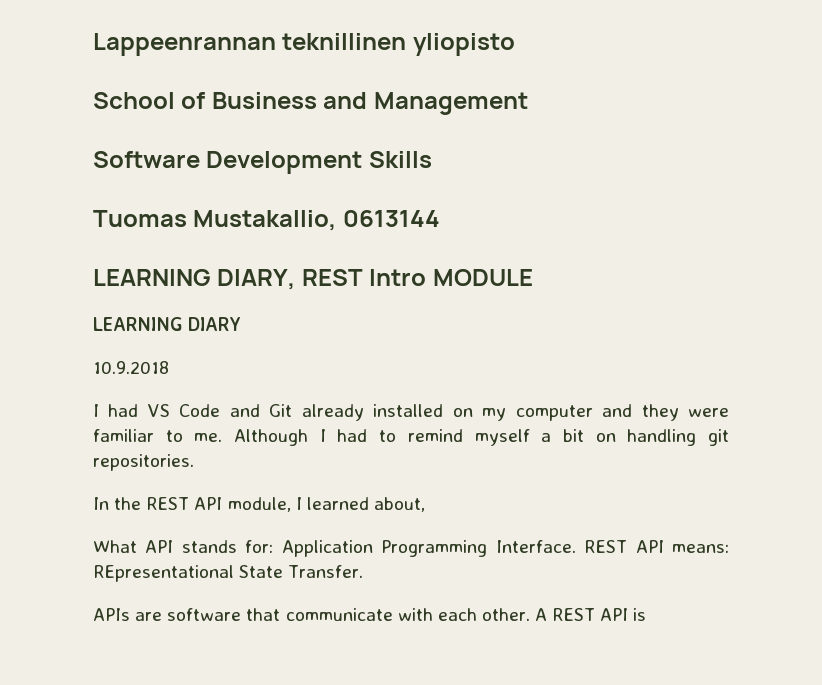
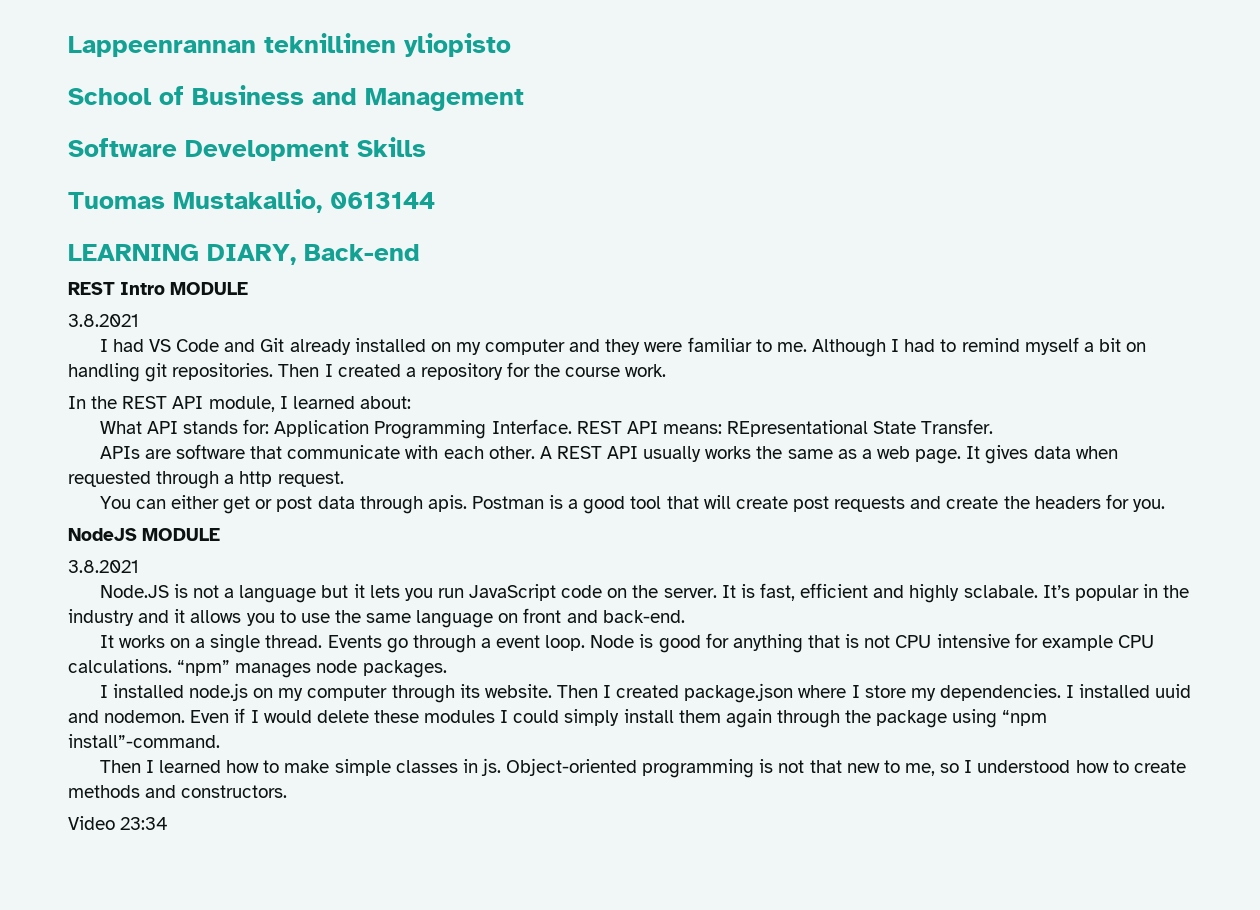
- LEARNING DIARY, REST Intro MODULE
- LEARNING DIARY
- 10.9.2018
+ LEARNING DIARY, Back-end
+ REST Intro MODULE
+ 3.8.2021
+ Then I created a repository for the course work.
- In the REST API module, I learned about,
+ In the REST API module, I learned about:
- A REST API is
+ A REST API usually works the same as a web page. It gives data when requested through a http request.
+ You can either get or post data through apis. Postman is a good tool that will create post requests and create the headers for you.
+ NodeJS MODULE
+ 3.8.2021
+ Node.JS is not a language but it lets you run JavaScript code on the server. It is fast, efficient and highly sclabale. It’s popular in the industry and it allows you to use the same language on front and back-end.
+ It works on a single thread. Events go through a event loop. Node is good for anything that is not CPU intensive for example CPU calculations. “npm” manages node packages.
+ I installed node.js on my computer through its website. Then I created package.json where I store my dependencies. I installed uuid and nodemon. Even if I would delete these modules I could simply install them again through the package using “npm install”-command.
+ Then I learned how to make simple classes in js. Object-oriented programming is not that new to me, so I understood how to create methods and constructors.
+ Video 23:34

